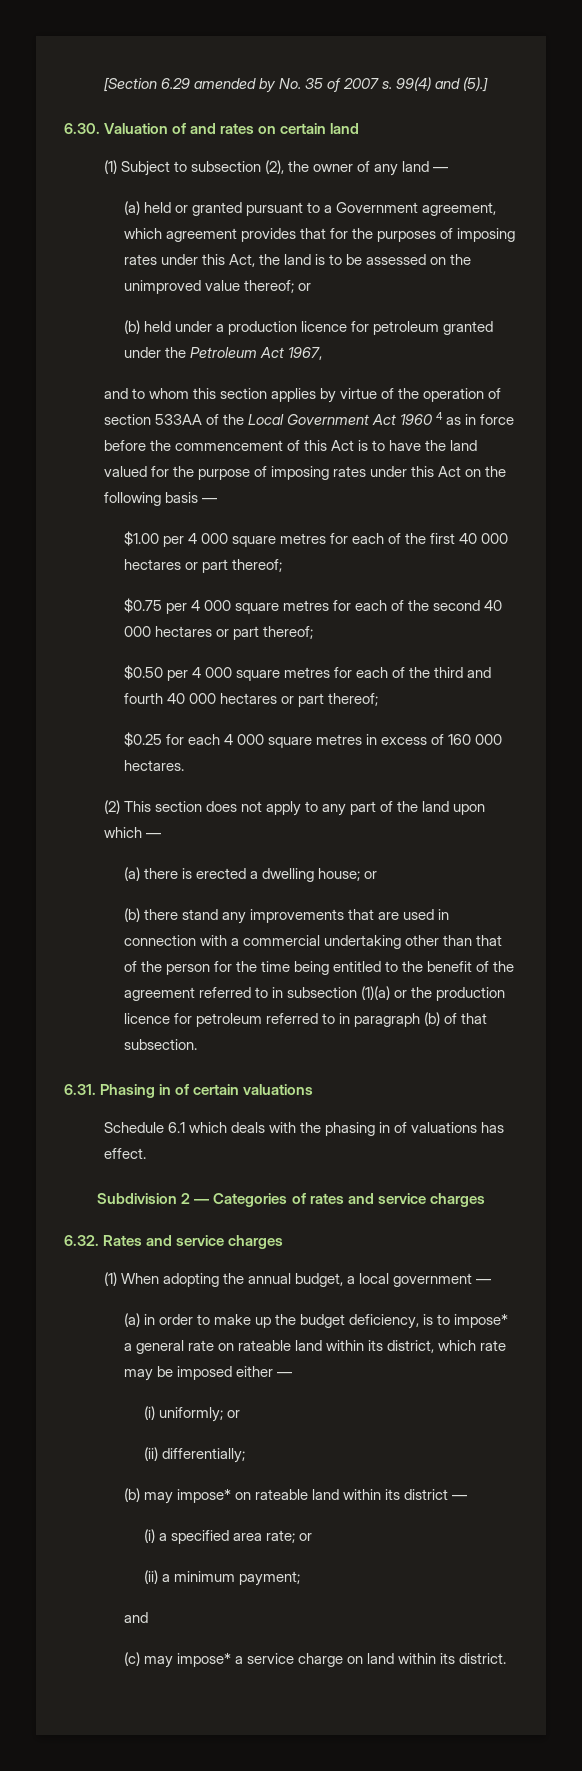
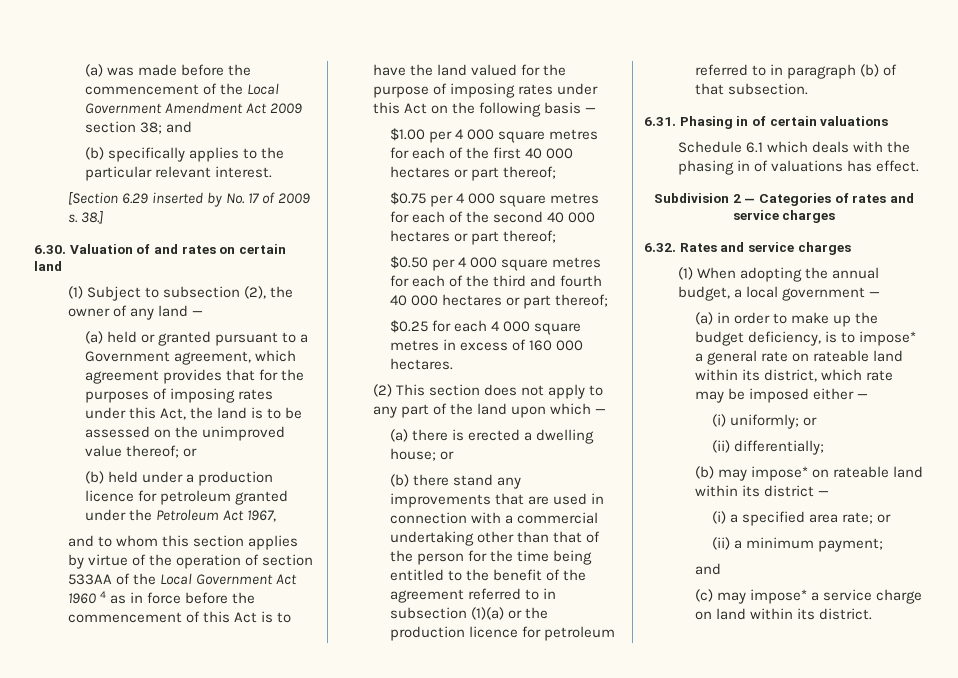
+ (a) was made before the commencement of the Local Government Amendment Act 2009 section 38; and
+ (b) specifically applies to the particular relevant interest.
- [Section 6.29 amended by No. 35 of 2007 s. 99(4) and (5).]
+ [Section 6.29 inserted by No. 17 of 2009 s. 38.]

